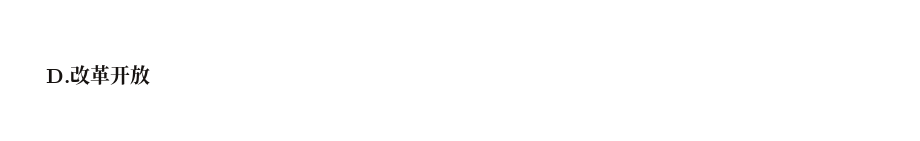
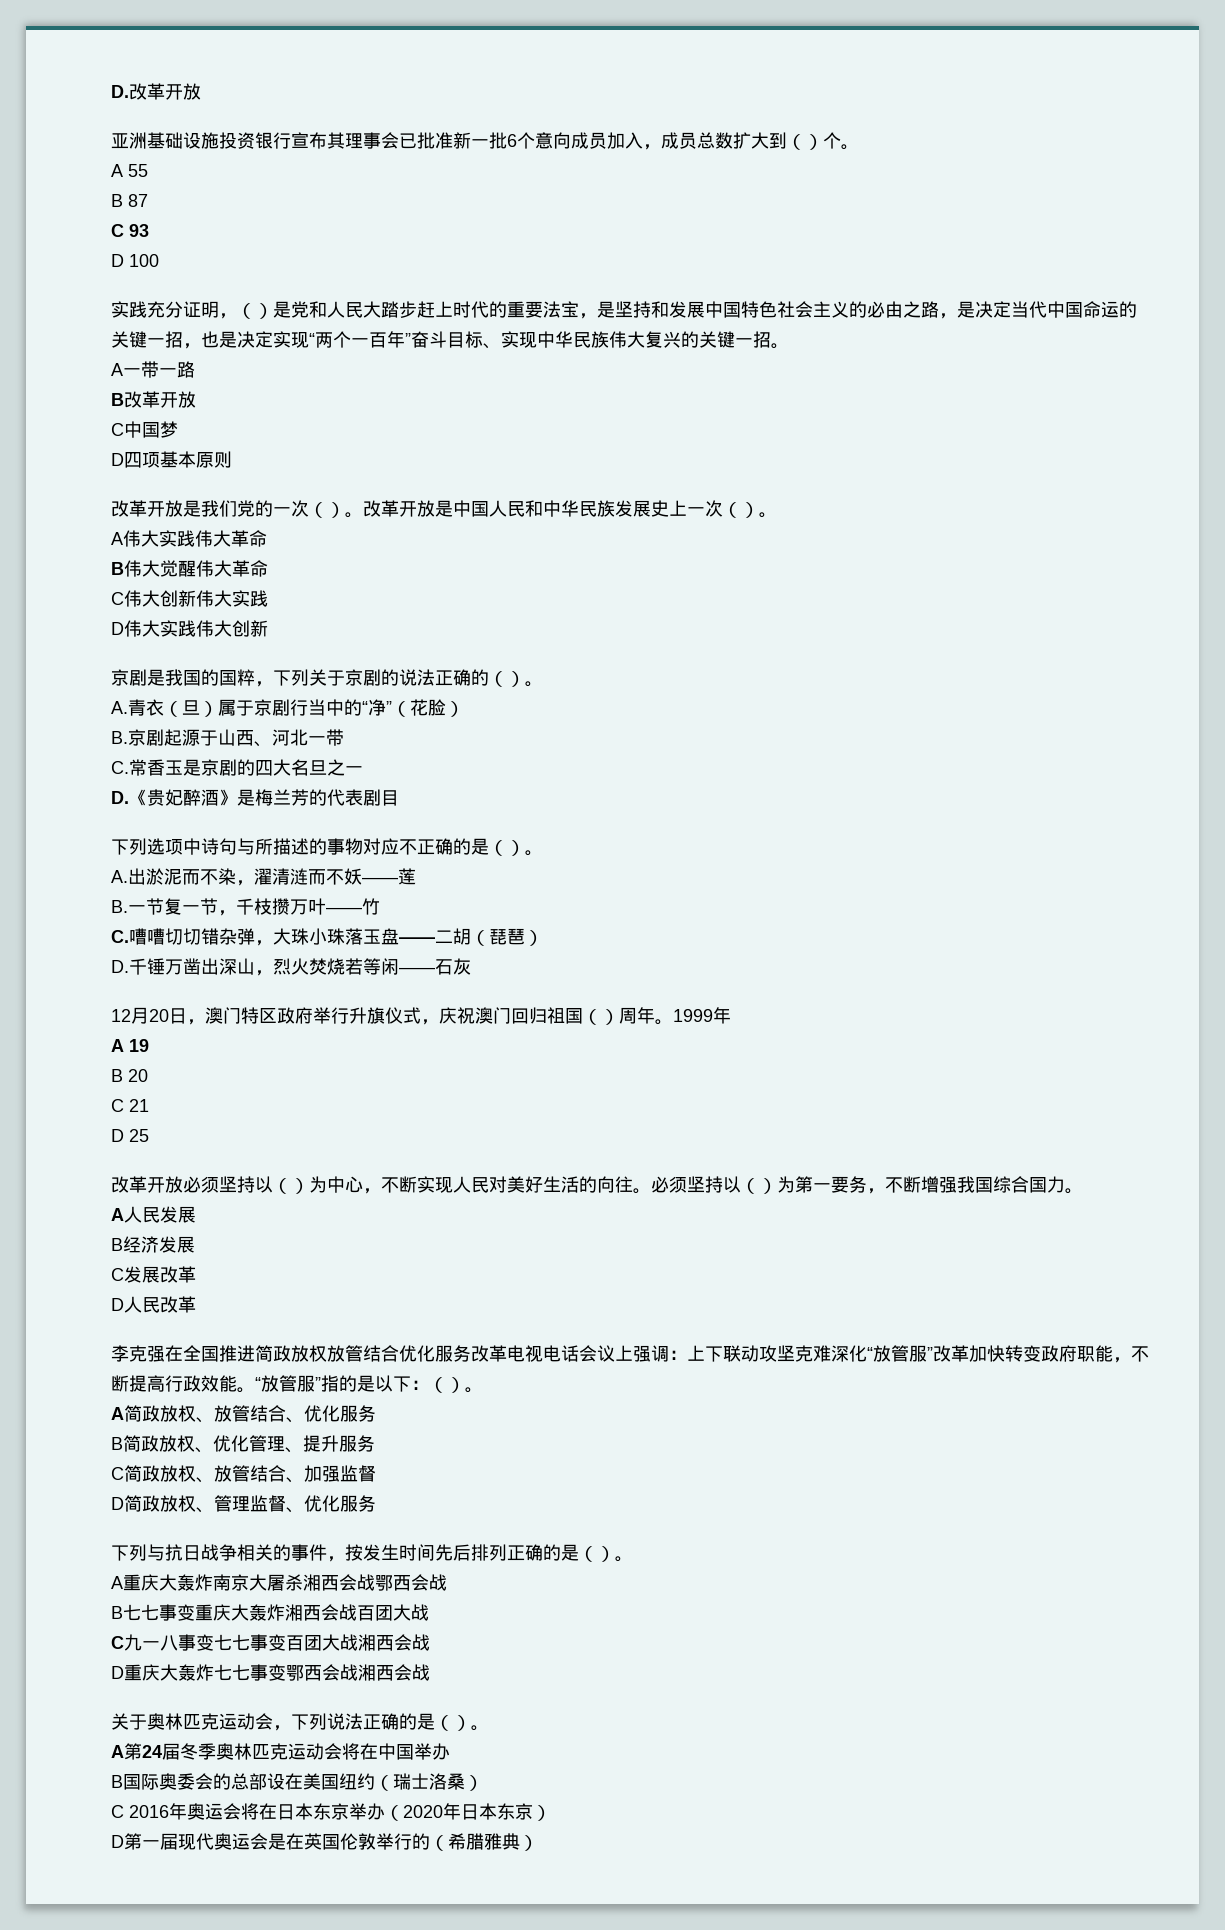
+ 亚洲基础设施投资银行宣布其理事会已批准新一批6个意向成员加入，成员总数扩大到（）个。
+ A 55
+ B 87
+ C 93
+ D 100
+ 实践充分证明，（）是党和人民大踏步赶上时代的重要法宝，是坚持和发展中国特色社会主义的必由之路，是决定当代中国命运的关键一招，也是决定实现“两个一百年”奋斗目标、实现中华民族伟大复兴的关键一招。
+ A一带一路
+ B改革开放
+ C中国梦
+ D四项基本原则
+ 改革开放是我们党的一次（）。改革开放是中国人民和中华民族发展史上一次（）。
+ A伟大实践伟大革命
+ B伟大觉醒伟大革命
+ C伟大创新伟大实践
+ D伟大实践伟大创新
+ 京剧是我国的国粹，下列关于京剧的说法正确的（）。
+ A.青衣（旦）属于京剧行当中的“净”（花脸）
+ B.京剧起源于山西、河北一带
+ C.常香玉是京剧的四大名旦之一
+ D.《贵妃醉酒》是梅兰芳的代表剧目
+ 下列选项中诗句与所描述的事物对应不正确的是（）。
+ A.出淤泥而不染，濯清涟而不妖——莲
+ B.一节复一节，千枝攒万叶——竹
+ C.嘈嘈切切错杂弹，大珠小珠落玉盘——二胡（琵琶）
+ D.千锤万凿出深山，烈火焚烧若等闲——石灰
+ 12月20日，澳门特区政府举行升旗仪式，庆祝澳门回归祖国（）周年。1999年
+ A 19
+ B 20
+ C 21
+ D 25
+ 改革开放必须坚持以（）为中心，不断实现人民对美好生活的向往。必须坚持以（）为第一要务，不断增强我国综合国力。
+ A人民发展
+ B经济发展
+ C发展改革
+ D人民改革
+ 李克强在全国推进简政放权放管结合优化服务改革电视电话会议上强调：上下联动攻坚克难深化“放管服”改革加快转变政府职能，不断提高行政效能。“放管服”指的是以下：（）。
+ A简政放权、放管结合、优化服务
+ B简政放权、优化管理、提升服务
+ C简政放权、放管结合、加强监督
+ D简政放权、管理监督、优化服务
+ 下列与抗日战争相关的事件，按发生时间先后排列正确的是（）。
+ A重庆大轰炸南京大屠杀湘西会战鄂西会战
+ B七七事变重庆大轰炸湘西会战百团大战
+ C九一八事变七七事变百团大战湘西会战
+ D重庆大轰炸七七事变鄂西会战湘西会战
+ 关于奥林匹克运动会，下列说法正确的是（）。
+ A第24届冬季奥林匹克运动会将在中国举办
+ B国际奥委会的总部设在美国纽约（瑞士洛桑）
+ C 2016年奥运会将在日本东京举办（2020年日本东京）
+ D第一届现代奥运会是在英国伦敦举行的（希腊雅典）

